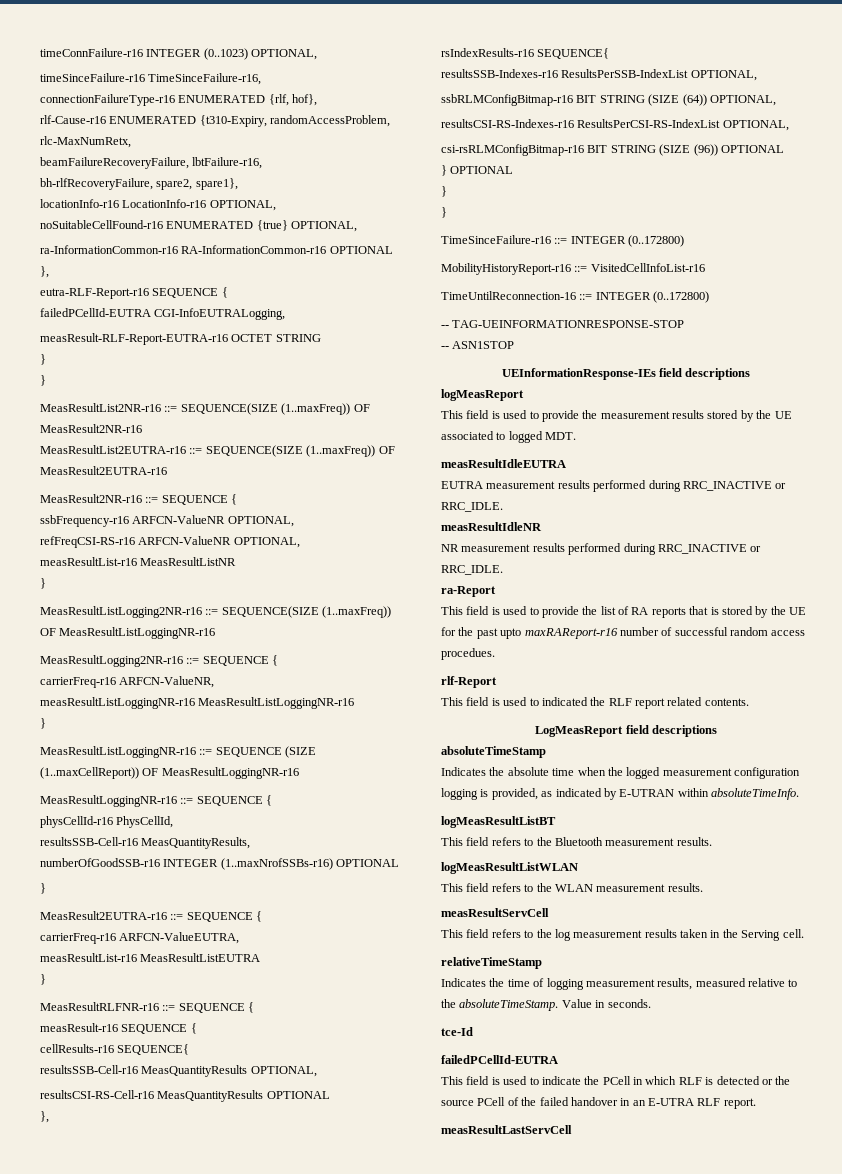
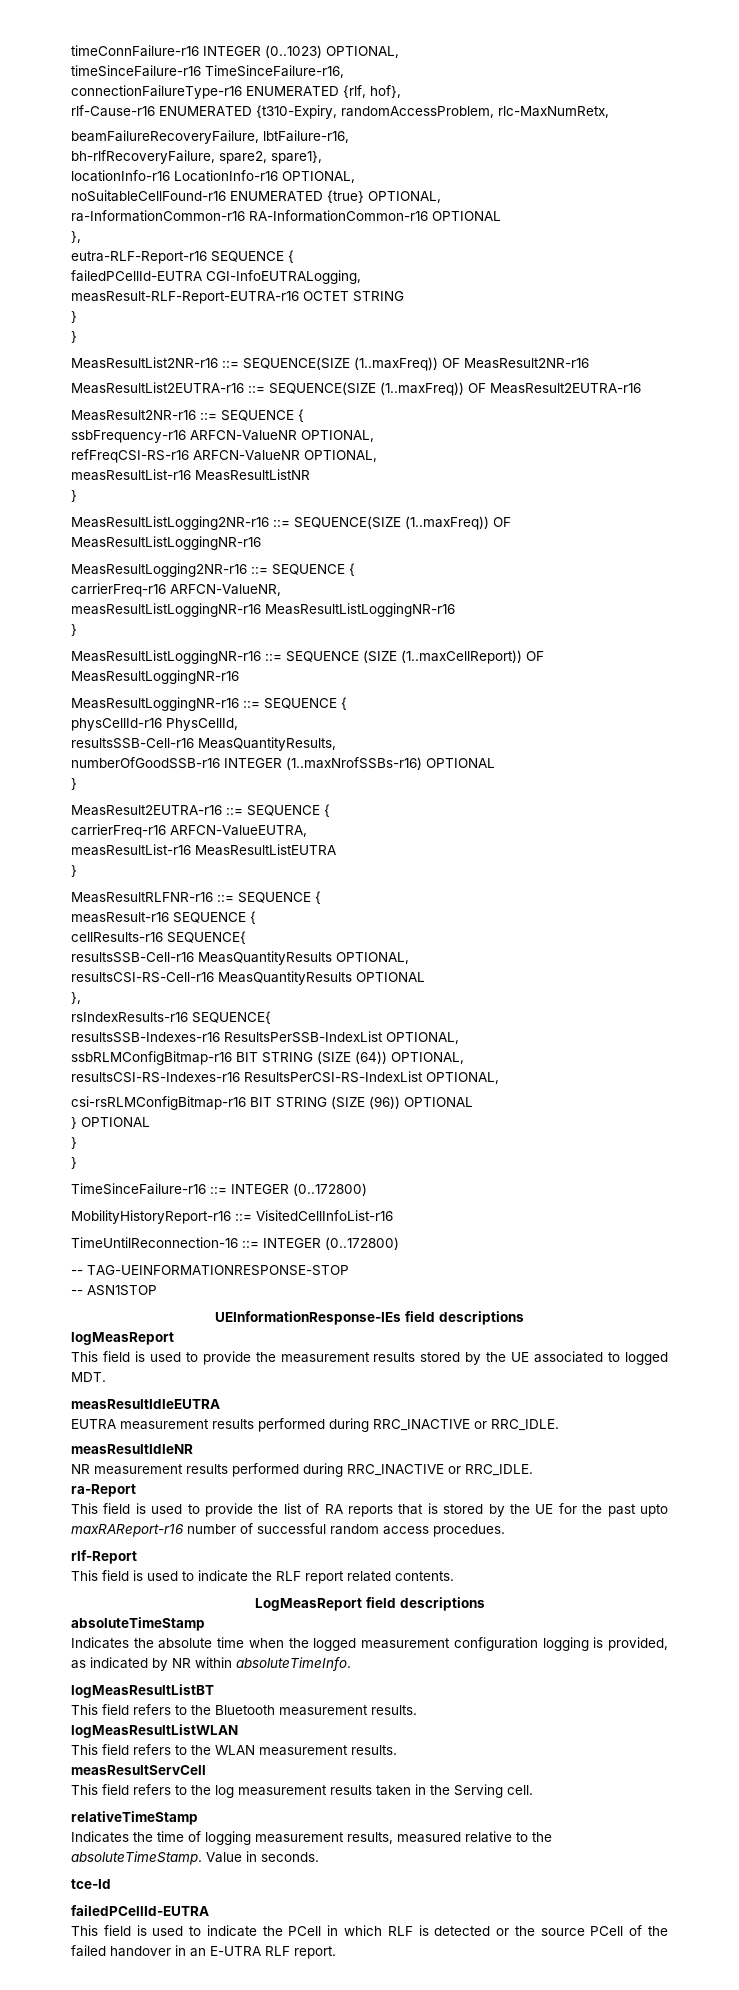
- This field is used to indicated the RLF report related contents.
+ This field is used to indicate the RLF report related contents.
- Indicates the absolute time when the logged measurement configuration logging is provided, as indicated by E-UTRAN within absoluteTimeInfo.
+ Indicates the absolute time when the logged measurement configuration logging is provided, as indicated by NR within absoluteTimeInfo.
- measResultLastServCell

